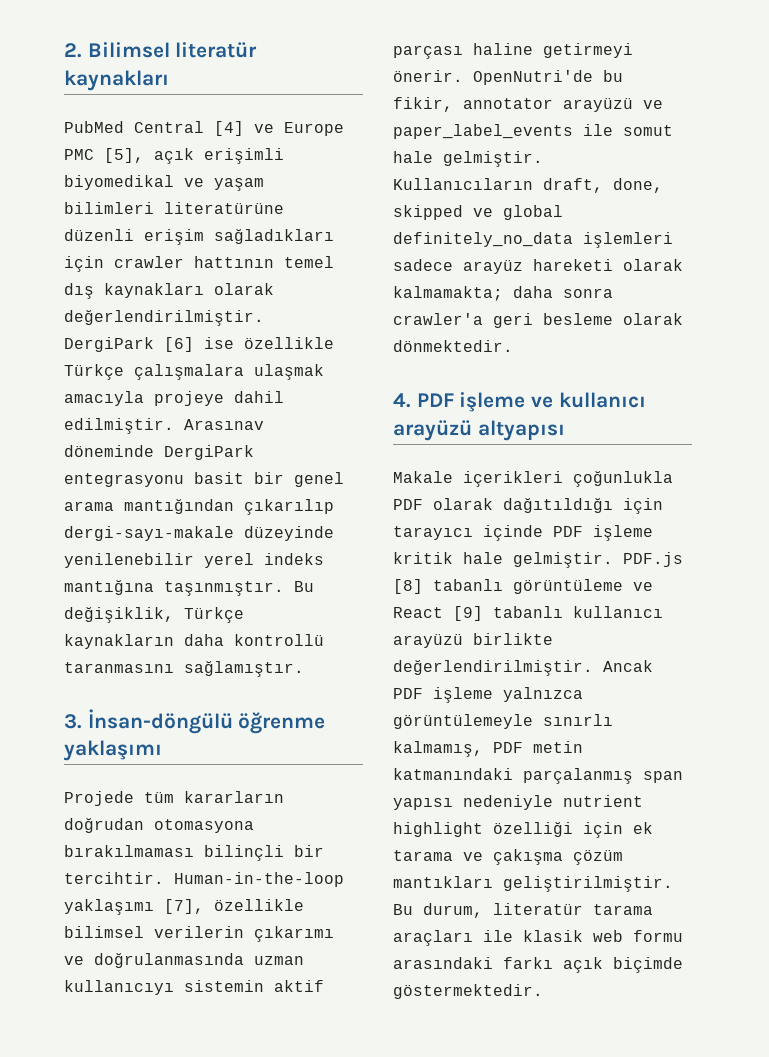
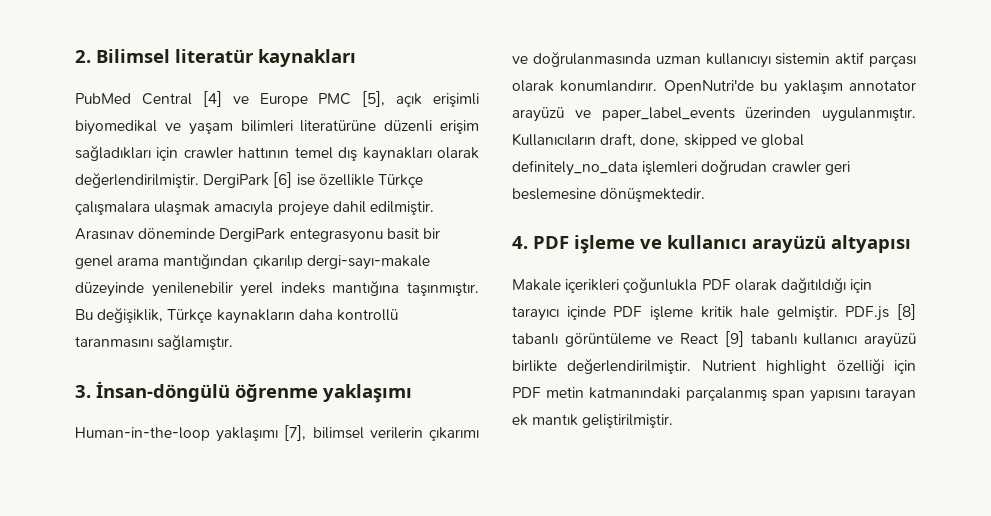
- Projede tüm kararların doğrudan otomasyona bırakılmaması bilinçli bir tercihtir. Human-in-the-loop yaklaşımı [7], özellikle bilimsel verilerin çıkarımı ve doğrulanmasında uzman kullanıcıyı sistemin aktif parçası haline getirmeyi önerir.
+ Human-in-the-loop yaklaşımı [7], bilimsel verilerin çıkarımı ve doğrulanmasında uzman kullanıcıyı sistemin aktif parçası olarak konumlandırır.
- OpenNutri'de bu fikir, annotator arayüzü ve paper_label_events ile somut hale gelmiştir.
+ OpenNutri'de bu yaklaşım annotator arayüzü ve paper_label_events üzerinden uygulanmıştır.
- Kullanıcıların draft, done, skipped ve global definitely_no_data işlemleri sadece arayüz hareketi olarak kalmamakta; daha sonra crawler'a geri besleme olarak dönmektedir.
+ Kullanıcıların draft, done, skipped ve global definitely_no_data işlemleri doğrudan crawler geri beslemesine dönüşmektedir.
- Ancak PDF işleme yalnızca görüntülemeyle sınırlı kalmamış, PDF metin katmanındaki parçalanmış span yapısı nedeniyle nutrient highlight özelliği için ek tarama ve çakışma çözüm mantıkları geliştirilmiştir. Bu durum, literatür tarama araçları ile klasik web formu arasındaki farkı açık biçimde göstermektedir.
+ Nutrient highlight özelliği için PDF metin katmanındaki parçalanmış span yapısını tarayan ek mantık geliştirilmiştir.

